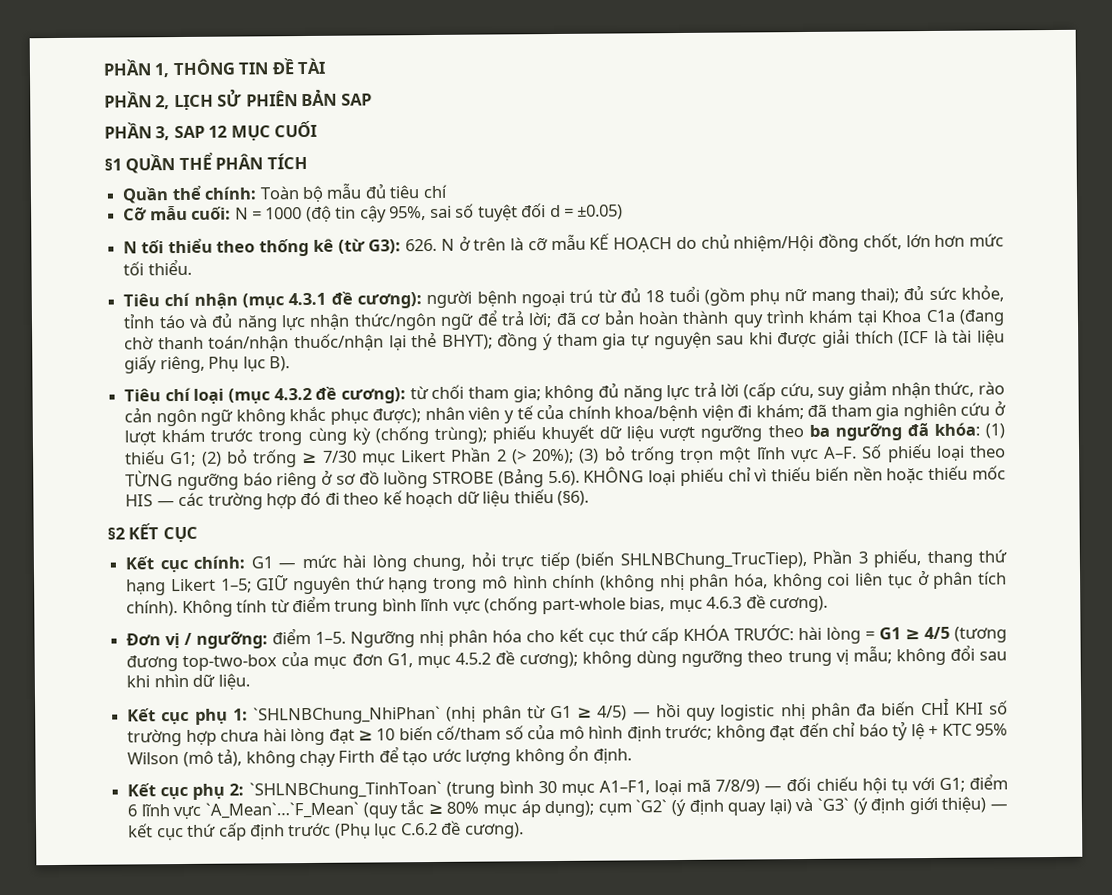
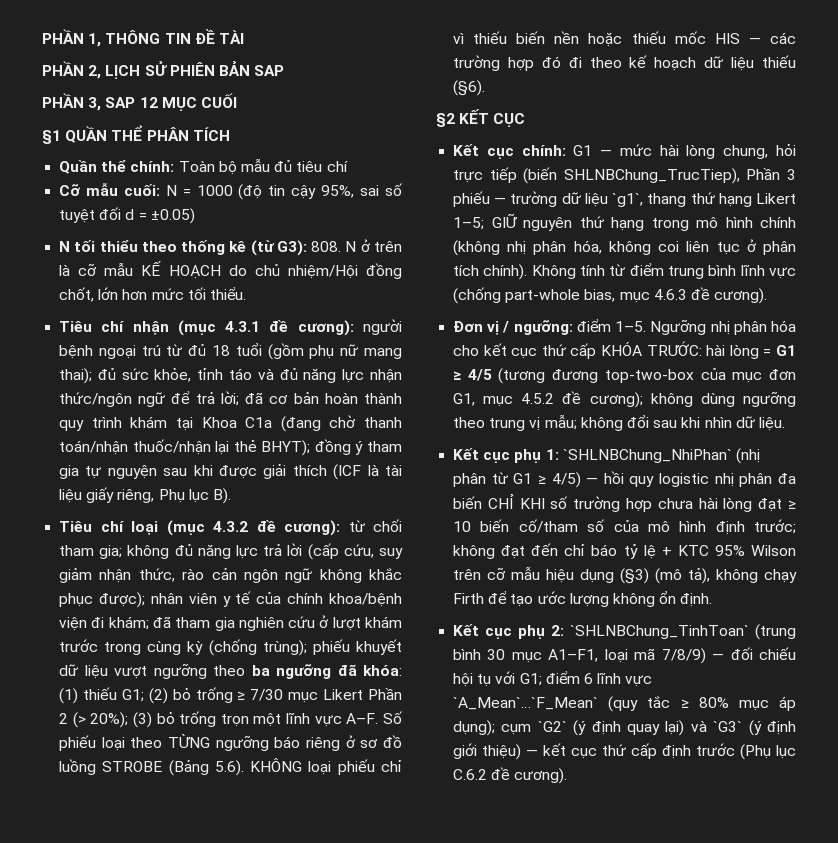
- N tối thiểu theo thống kê (từ G3): 626. N ở trên là cỡ mẫu KẾ HOẠCH do chủ nhiệm/Hội đồng chốt, lớn hơn mức tối thiểu.
+ N tối thiểu theo thống kê (từ G3): 808. N ở trên là cỡ mẫu KẾ HOẠCH do chủ nhiệm/Hội đồng chốt, lớn hơn mức tối thiểu.
- Kết cục chính: G1 — mức hài lòng chung, hỏi trực tiếp (biến SHLNBChung_TrucTiep), Phần 3 phiếu, thang thứ hạng Likert 1–5; GIỮ nguyên thứ hạng trong mô hình chính (không nhị phân hóa, không coi liên tục ở phân tích chính).
+ Kết cục chính: G1 — mức hài lòng chung, hỏi trực tiếp (biến SHLNBChung_TrucTiep), Phần 3 phiếu — trường dữ liệu `g1`, thang thứ hạng Likert 1–5; GIỮ nguyên thứ hạng trong mô hình chính (không nhị phân hóa, không coi liên tục ở phân tích chính).
- không đạt đến chỉ báo tỷ lệ + KTC 95% Wilson (mô tả), không chạy Firth để tạo ước lượng không ổn định.
+ không đạt đến chỉ báo tỷ lệ + KTC 95% Wilson trên cỡ mẫu hiệu dụng (§3) (mô tả), không chạy Firth để tạo ước lượng không ổn định.

